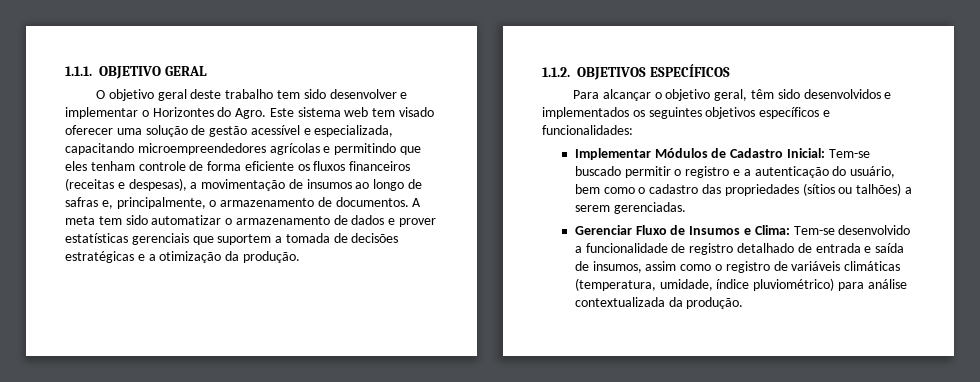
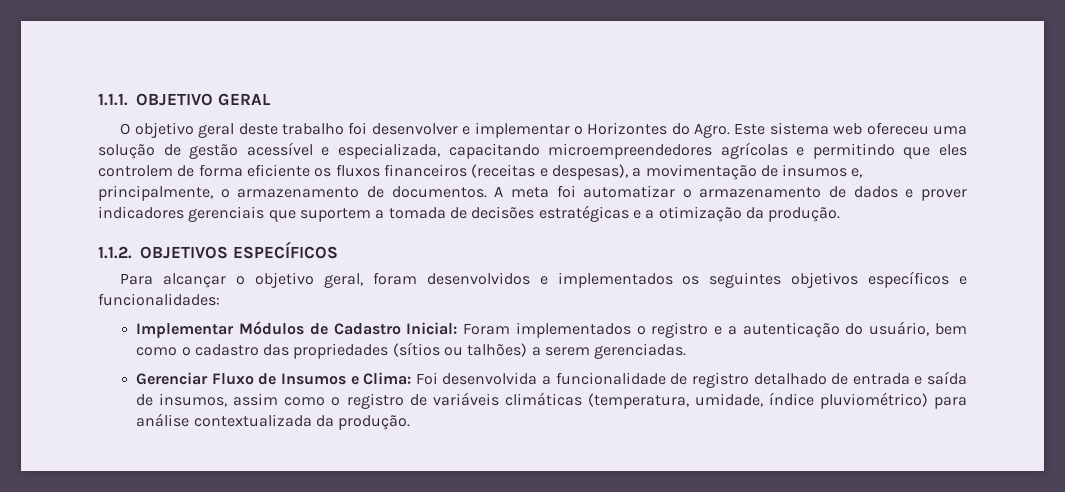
- O objetivo geral deste trabalho tem sido desenvolver e implementar o Horizontes do Agro.
+ O objetivo geral deste trabalho foi desenvolver e implementar o Horizontes do Agro.
- Este sistema web tem visado oferecer uma solução de gestão acessível e especializada, capacitando microempreendedores agrícolas e permitindo que eles tenham controle de forma eficiente os fluxos financeiros (receitas e despesas), a movimentação de insumos ao longo de safras e, principalmente, o armazenamento de documentos.
+ Este sistema web ofereceu uma solução de gestão acessível e especializada, capacitando microempreendedores agrícolas e permitindo que eles controlem de forma eficiente os fluxos financeiros (receitas e despesas), a movimentação de insumos e, principalmente, o armazenamento de documentos.
- A meta tem sido automatizar o armazenamento de dados e prover estatísticas gerenciais que suportem a tomada de decisões estratégicas e a otimização da produção.
+ A meta foi automatizar o armazenamento de dados e prover indicadores gerenciais que suportem a tomada de decisões estratégicas e a otimização da produção.
- Para alcançar o objetivo geral, têm sido desenvolvidos e implementados os seguintes objetivos específicos e funcionalidades:
+ Para alcançar o objetivo geral, foram desenvolvidos e implementados os seguintes objetivos específicos e funcionalidades:
- Implementar Módulos de Cadastro Inicial: Tem-se buscado permitir o registro e a autenticação do usuário, bem como o cadastro das propriedades (sítios ou talhões) a serem gerenciadas.
+ Implementar Módulos de Cadastro Inicial: Foram implementados o registro e a autenticação do usuário, bem como o cadastro das propriedades (sítios ou talhões) a serem gerenciadas.
- Gerenciar Fluxo de Insumos e Clima: Tem-se desenvolvido a funcionalidade de registro detalhado de entrada e saída de insumos, assim como o registro de variáveis climáticas (temperatura, umidade, índice pluviométrico) para análise contextualizada da produção.
+ Gerenciar Fluxo de Insumos e Clima: Foi desenvolvida a funcionalidade de registro detalhado de entrada e saída de insumos, assim como o registro de variáveis climáticas (temperatura, umidade, índice pluviométrico) para análise contextualizada da produção.

